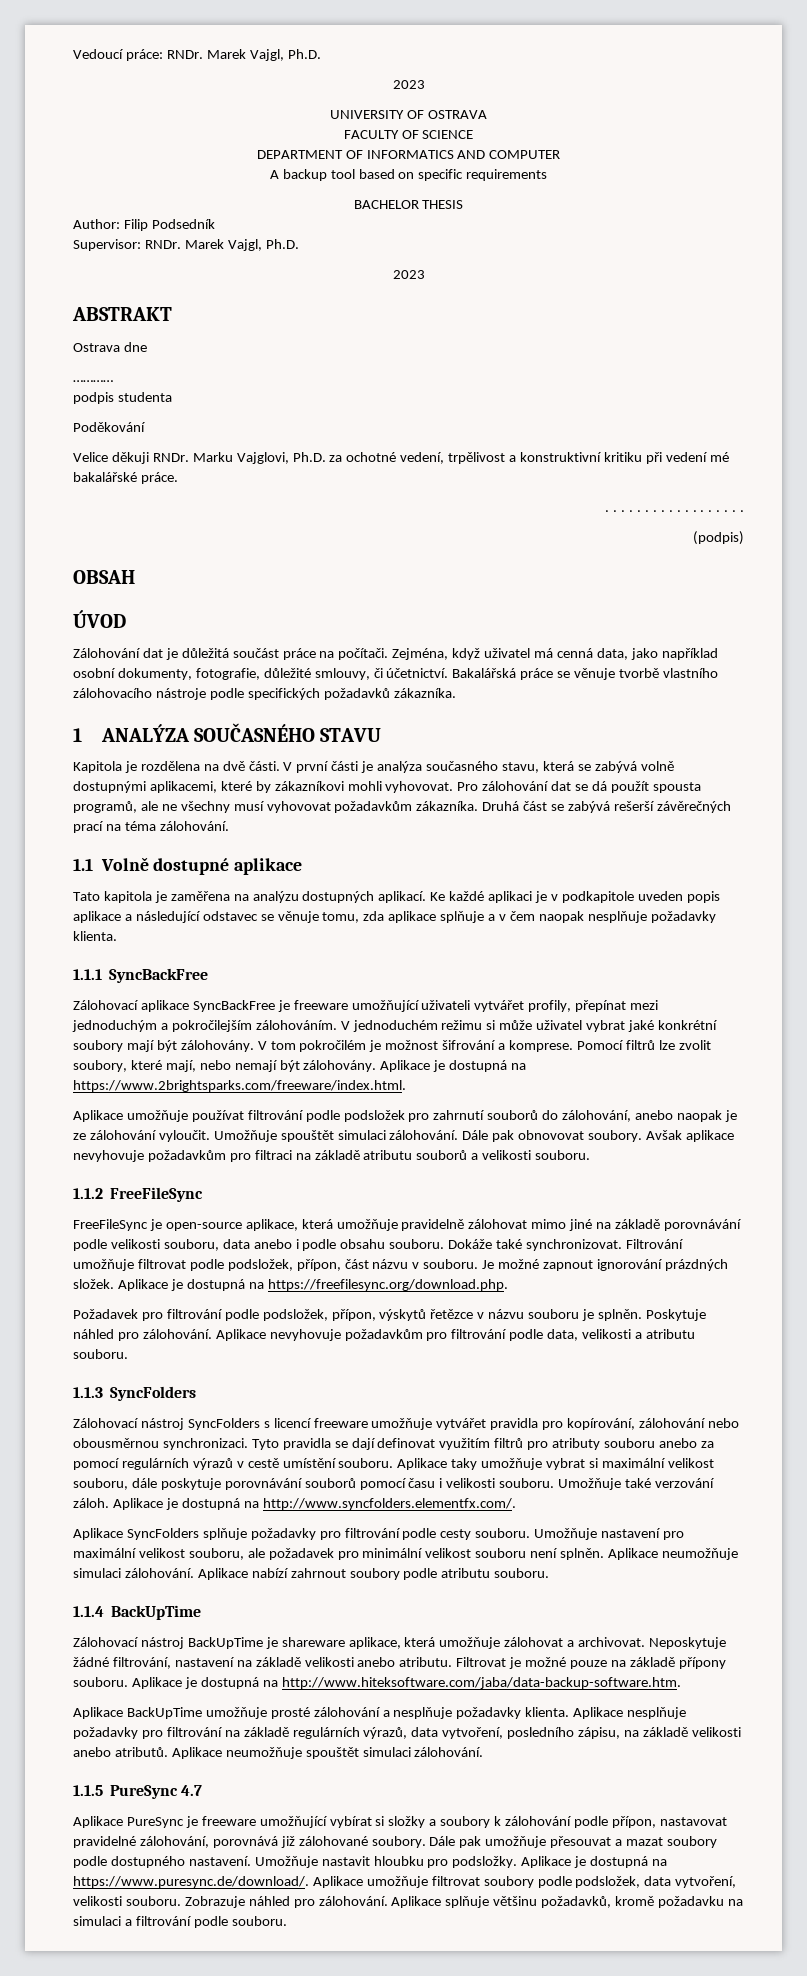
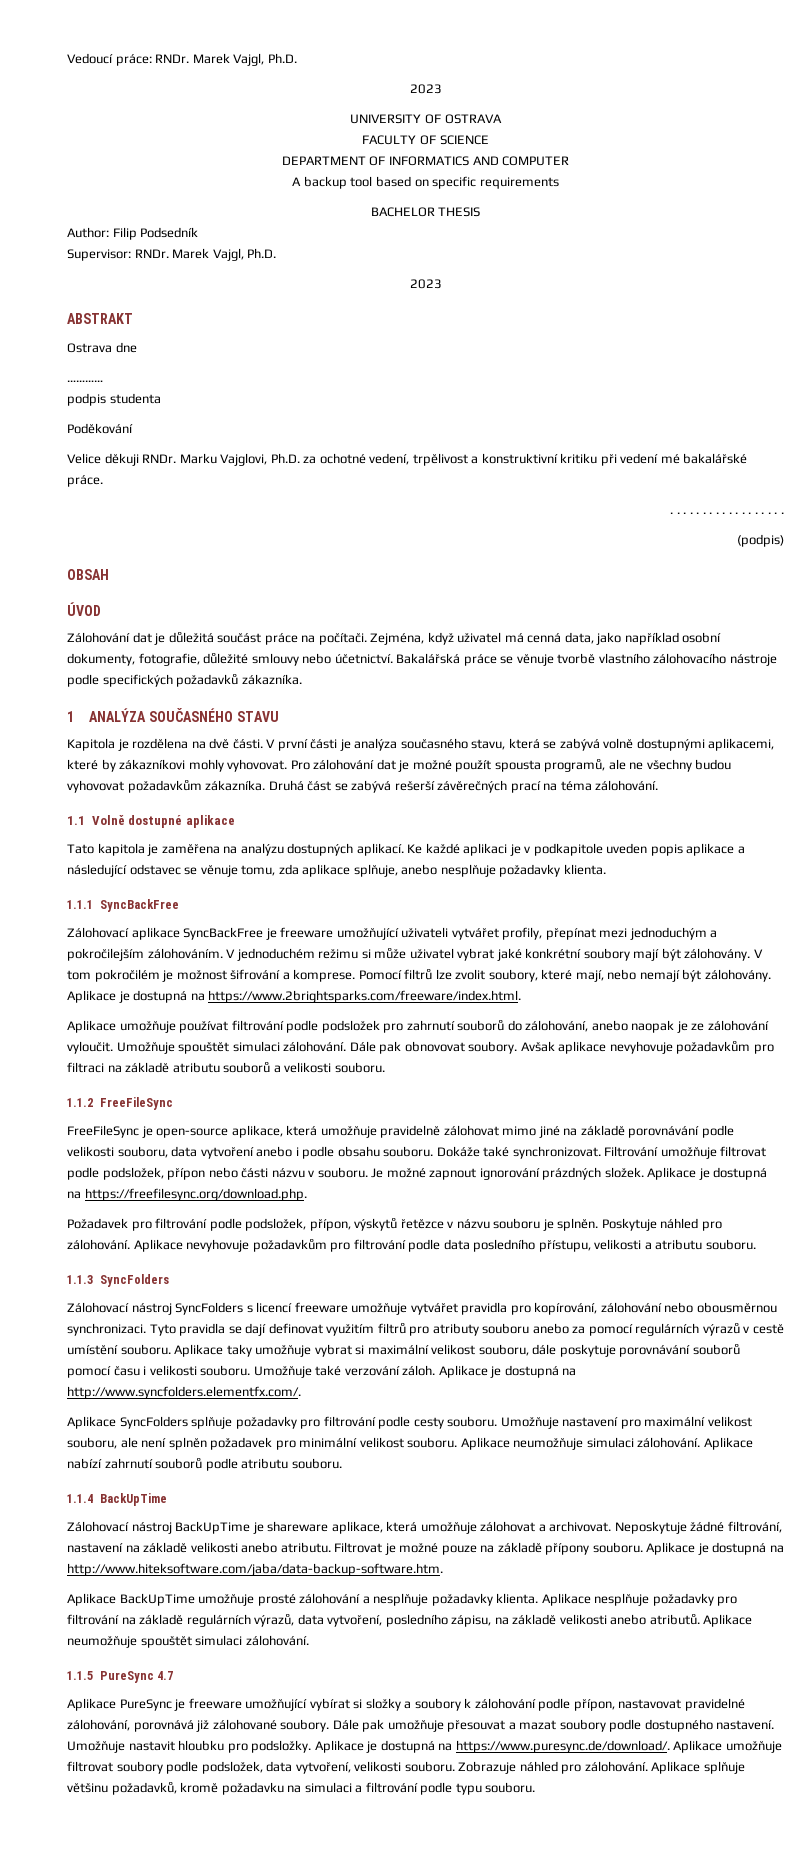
- Zejména, když uživatel má cenná data, jako například osobní dokumenty, fotografie, důležité smlouvy, či účetnictví.
+ Zejména, když uživatel má cenná data, jako například osobní dokumenty, fotografie, důležité smlouvy nebo účetnictví.
- V první části je analýza současného stavu, která se zabývá volně dostupnými aplikacemi, které by zákazníkovi mohli vyhovovat.
+ V první části je analýza současného stavu, která se zabývá volně dostupnými aplikacemi, které by zákazníkovi mohly vyhovovat.
- Pro zálohování dat se dá použít spousta programů, ale ne všechny musí vyhovovat požadavkům zákazníka.
+ Pro zálohování dat je možné použít spousta programů, ale ne všechny budou vyhovovat požadavkům zákazníka.
- Ke každé aplikaci je v podkapitole uveden popis aplikace a následující odstavec se věnuje tomu, zda aplikace splňuje a v čem naopak nesplňuje požadavky klienta.
+ Ke každé aplikaci je v podkapitole uveden popis aplikace a následující odstavec se věnuje tomu, zda aplikace splňuje, anebo nesplňuje požadavky klienta.
- FreeFileSync je open-source aplikace, která umožňuje pravidelně zálohovat mimo jiné na základě porovnávání podle velikosti souboru, data anebo i podle obsahu souboru.
+ FreeFileSync je open-source aplikace, která umožňuje pravidelně zálohovat mimo jiné na základě porovnávání podle velikosti souboru, data vytvoření anebo i podle obsahu souboru.
- Filtrování umožňuje filtrovat podle podsložek, přípon, část názvu v souboru.
+ Filtrování umožňuje filtrovat podle podsložek, přípon nebo části názvu v souboru.
- Aplikace nevyhovuje požadavkům pro filtrování podle data, velikosti a atributu souboru.
+ Aplikace nevyhovuje požadavkům pro filtrování podle data posledního přístupu, velikosti a atributu souboru.
- Umožňuje nastavení pro maximální velikost souboru, ale požadavek pro minimální velikost souboru není splněn.
+ Umožňuje nastavení pro maximální velikost souboru, ale není splněn požadavek pro minimální velikost souboru.
- Aplikace nabízí zahrnout soubory podle atributu souboru.
+ Aplikace nabízí zahrnutí souborů podle atributu souboru.
- Aplikace splňuje většinu požadavků, kromě požadavku na simulaci a filtrování podle souboru.
+ Aplikace splňuje většinu požadavků, kromě požadavku na simulaci a filtrování podle typu souboru.

